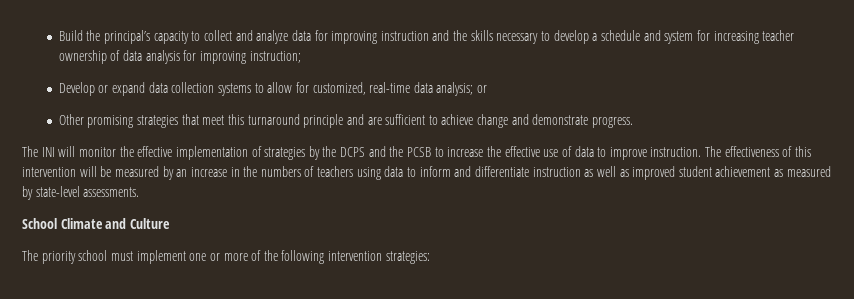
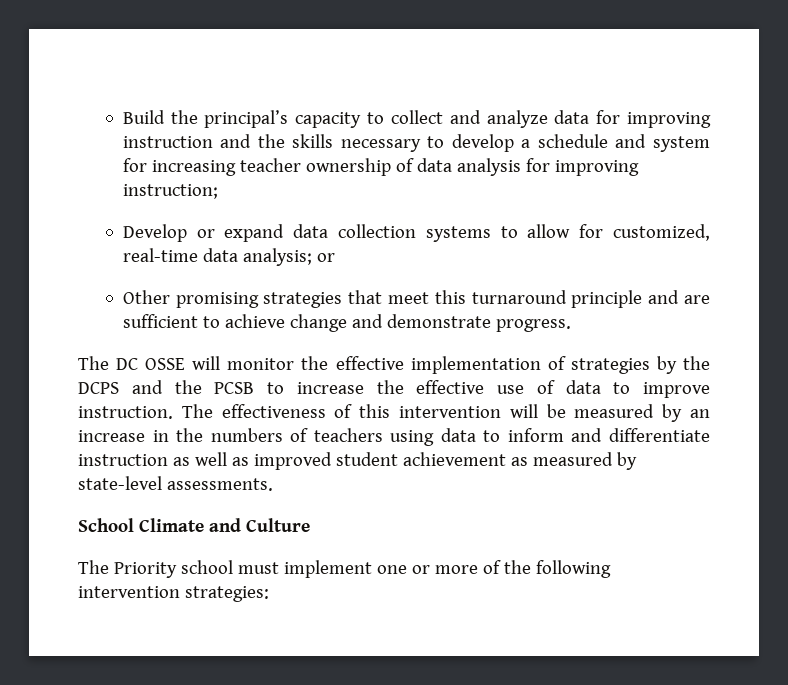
- The INI will monitor the effective implementation of strategies by the DCPS and the PCSB to increase the effective use of data to improve instruction.
+ The DC OSSE will monitor the effective implementation of strategies by the DCPS and the PCSB to increase the effective use of data to improve instruction.
- The priority school must implement one or more of the following intervention strategies:
+ The Priority school must implement one or more of the following intervention strategies:

